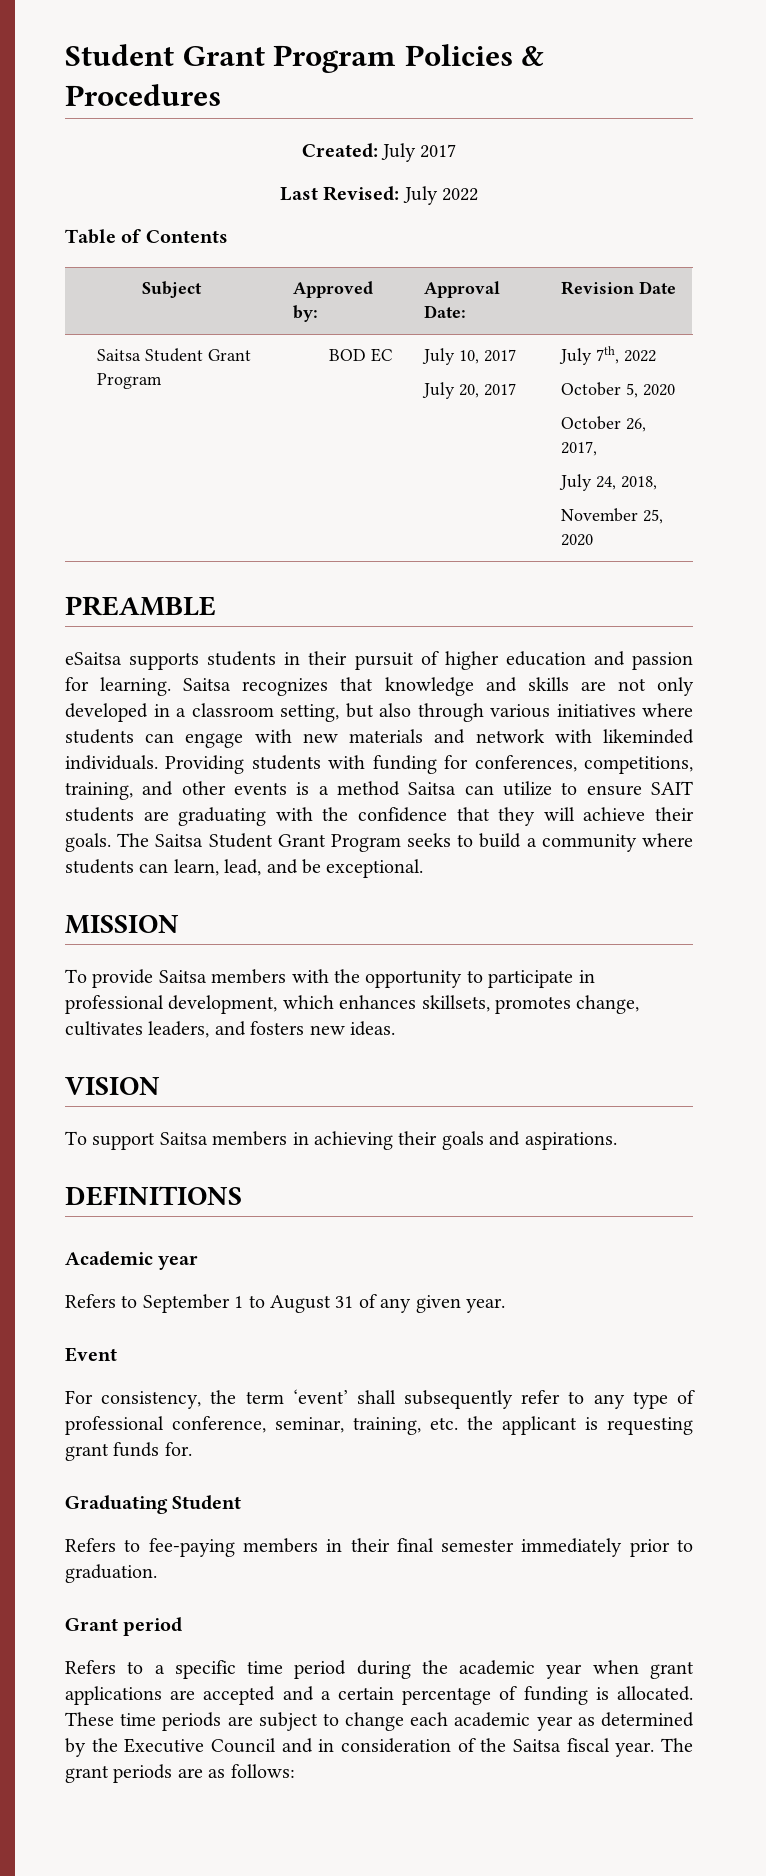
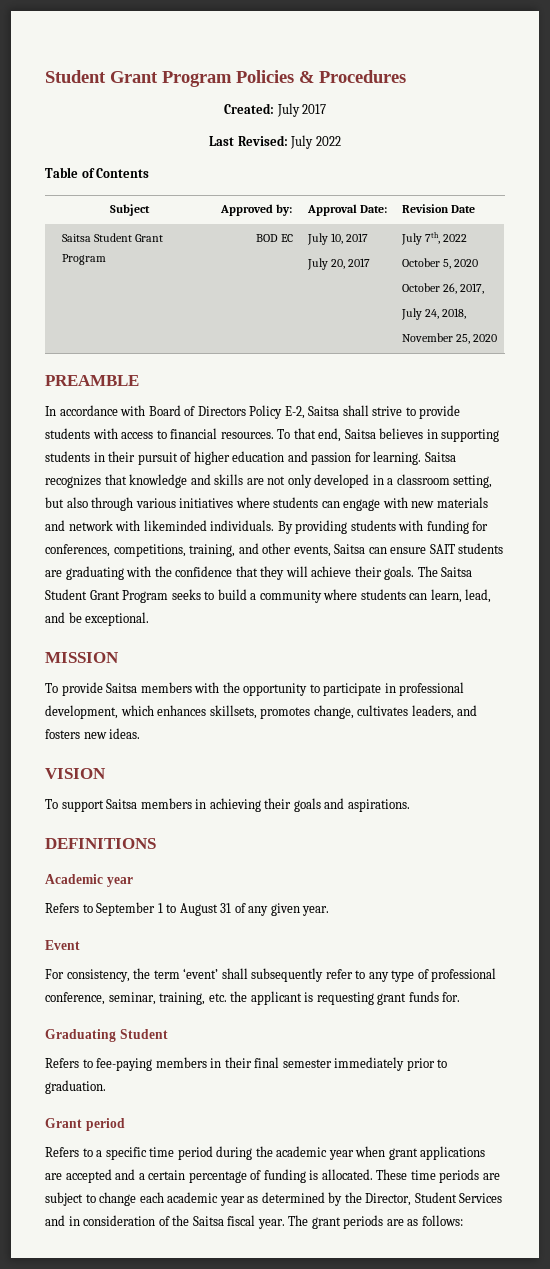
- eSaitsa supports students in their pursuit of higher education and passion for learning.
+ In accordance with Board of Directors Policy E-2, Saitsa shall strive to provide students with access to financial resources. To that end, Saitsa believes in supporting students in their pursuit of higher education and passion for learning.
- Providing students with funding for conferences, competitions, training, and other events is a method Saitsa can utilize to ensure SAIT students are graduating with the confidence that they will achieve their goals.
+ By providing students with funding for conferences, competitions, training, and other events, Saitsa can ensure SAIT students are graduating with the confidence that they will achieve their goals.
- These time periods are subject to change each academic year as determined by the Executive Council and in consideration of the Saitsa fiscal year.
+ These time periods are subject to change each academic year as determined by the Director, Student Services and in consideration of the Saitsa fiscal year.

